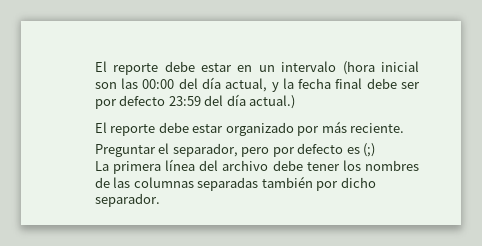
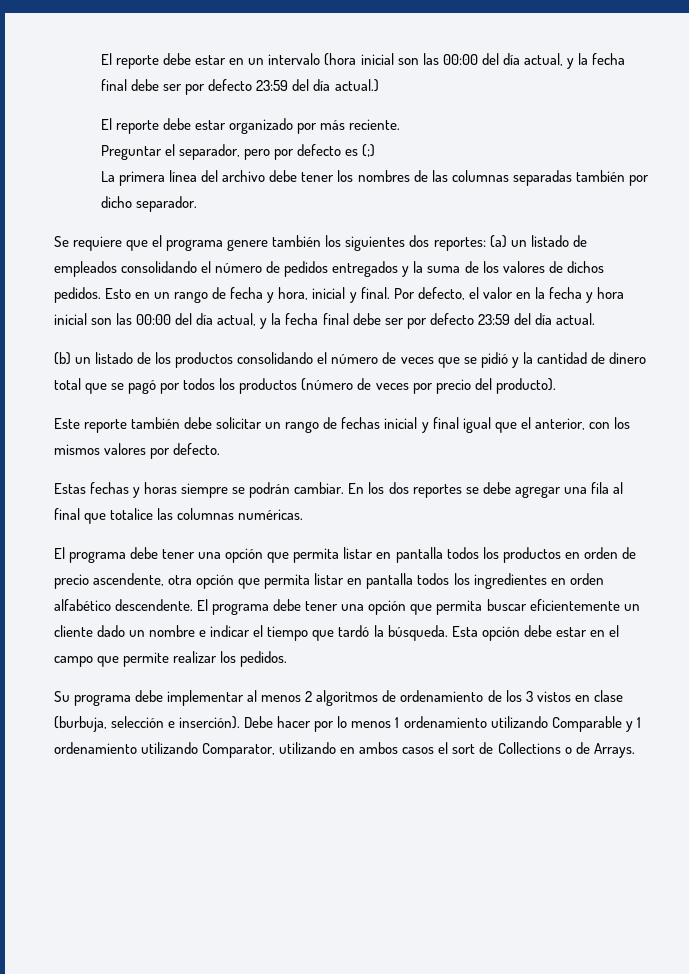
+ Se requiere que el programa genere también los siguientes dos reportes: (a) un listado de empleados consolidando el número de pedidos entregados y la suma de los valores de dichos pedidos. Esto en un rango de fecha y hora, inicial y final. Por defecto, el valor en la fecha y hora inicial son las 00:00 del día actual, y la fecha final debe ser por defecto 23:59 del día actual.
+ (b) un listado de los productos consolidando el número de veces que se pidió y la cantidad de dinero total que se pagó por todos los productos (número de veces por precio del producto).
+ Este reporte también debe solicitar un rango de fechas inicial y final igual que el anterior, con los mismos valores por defecto.
+ Estas fechas y horas siempre se podrán cambiar. En los dos reportes se debe agregar una fila al final que totalice las columnas numéricas.
+ El programa debe tener una opción que permita listar en pantalla todos los productos en orden de precio ascendente, otra opción que permita listar en pantalla todos los ingredientes en orden alfabético descendente. El programa debe tener una opción que permita buscar eficientemente un cliente dado un nombre e indicar el tiempo que tardó la búsqueda. Esta opción debe estar en el campo que permite realizar los pedidos.
+ Su programa debe implementar al menos 2 algoritmos de ordenamiento de los 3 vistos en clase (burbuja, selección e inserción). Debe hacer por lo menos 1 ordenamiento utilizando Comparable y 1 ordenamiento utilizando Comparator, utilizando en ambos casos el sort de Collections o de Arrays.

